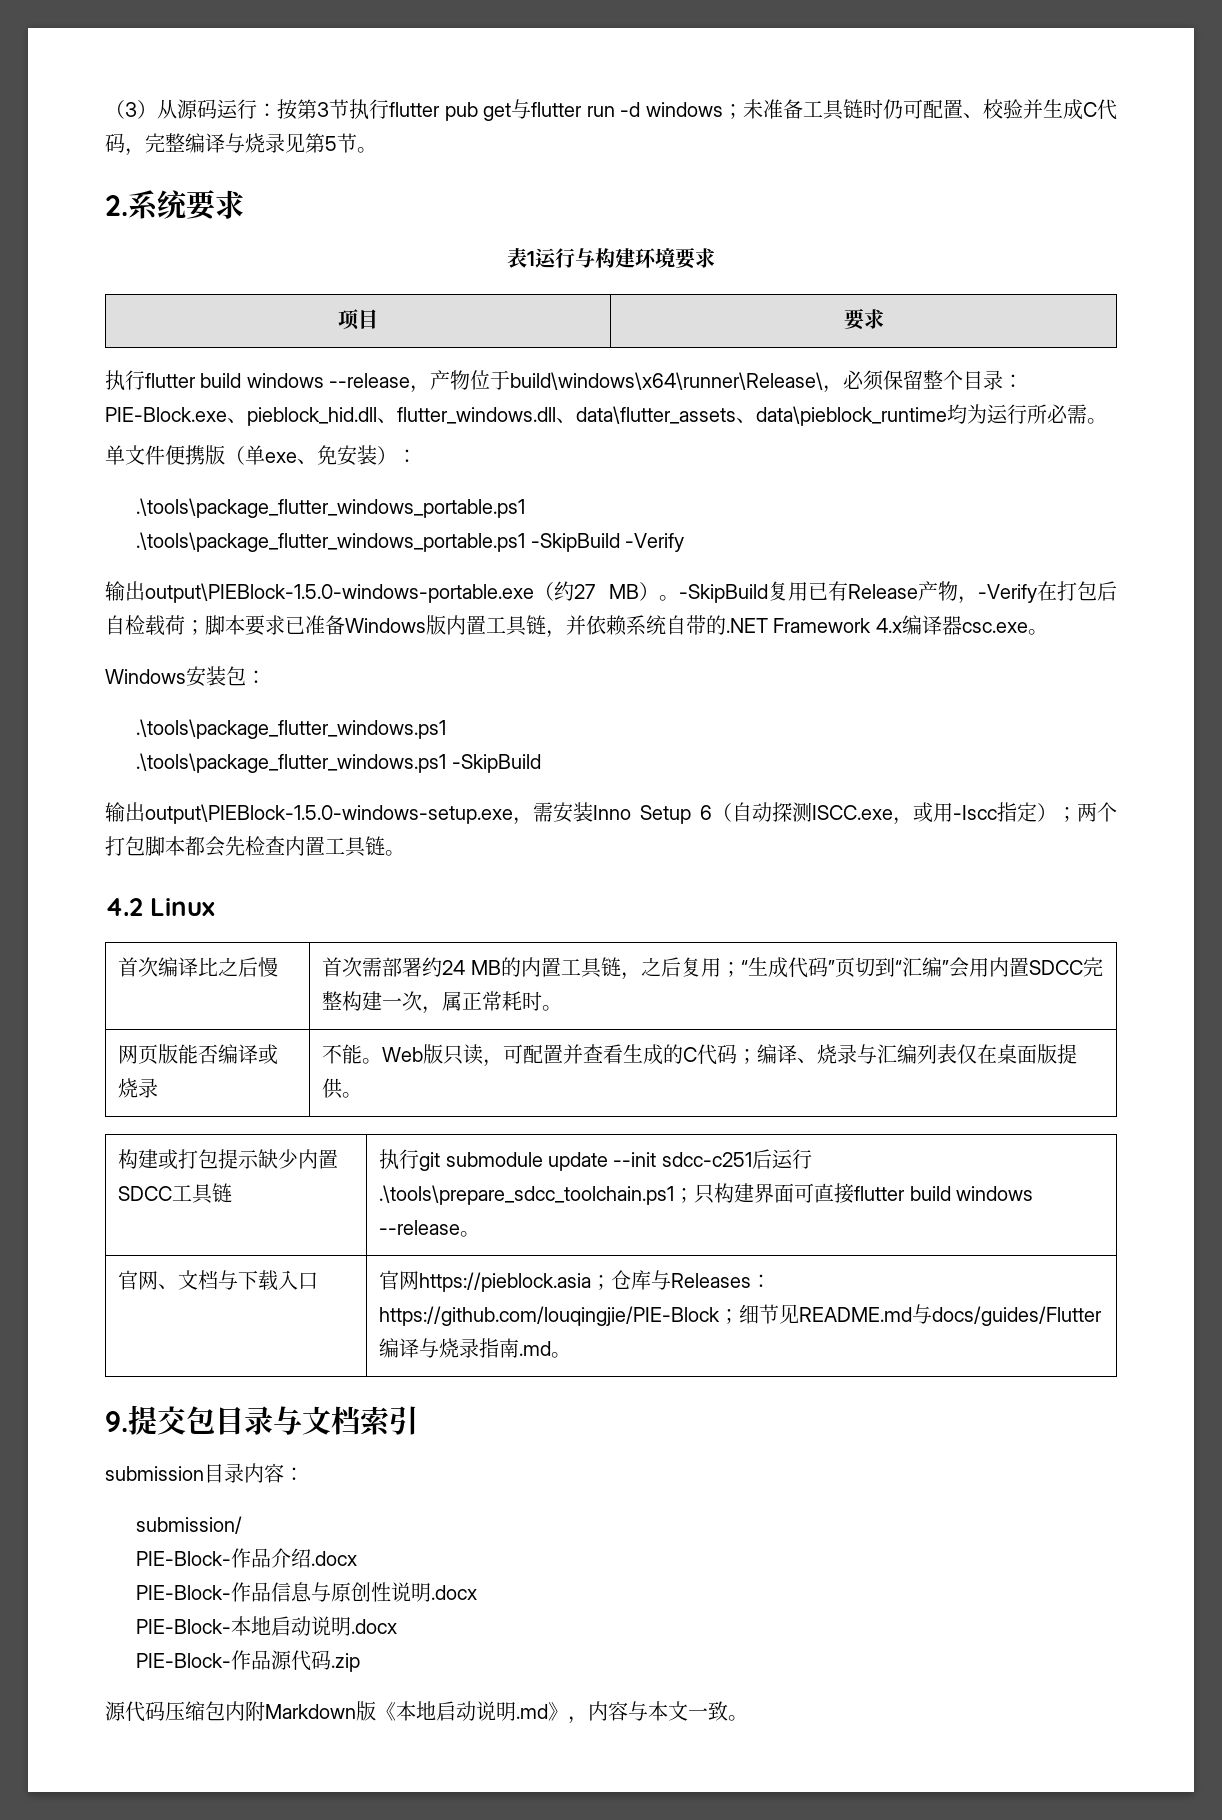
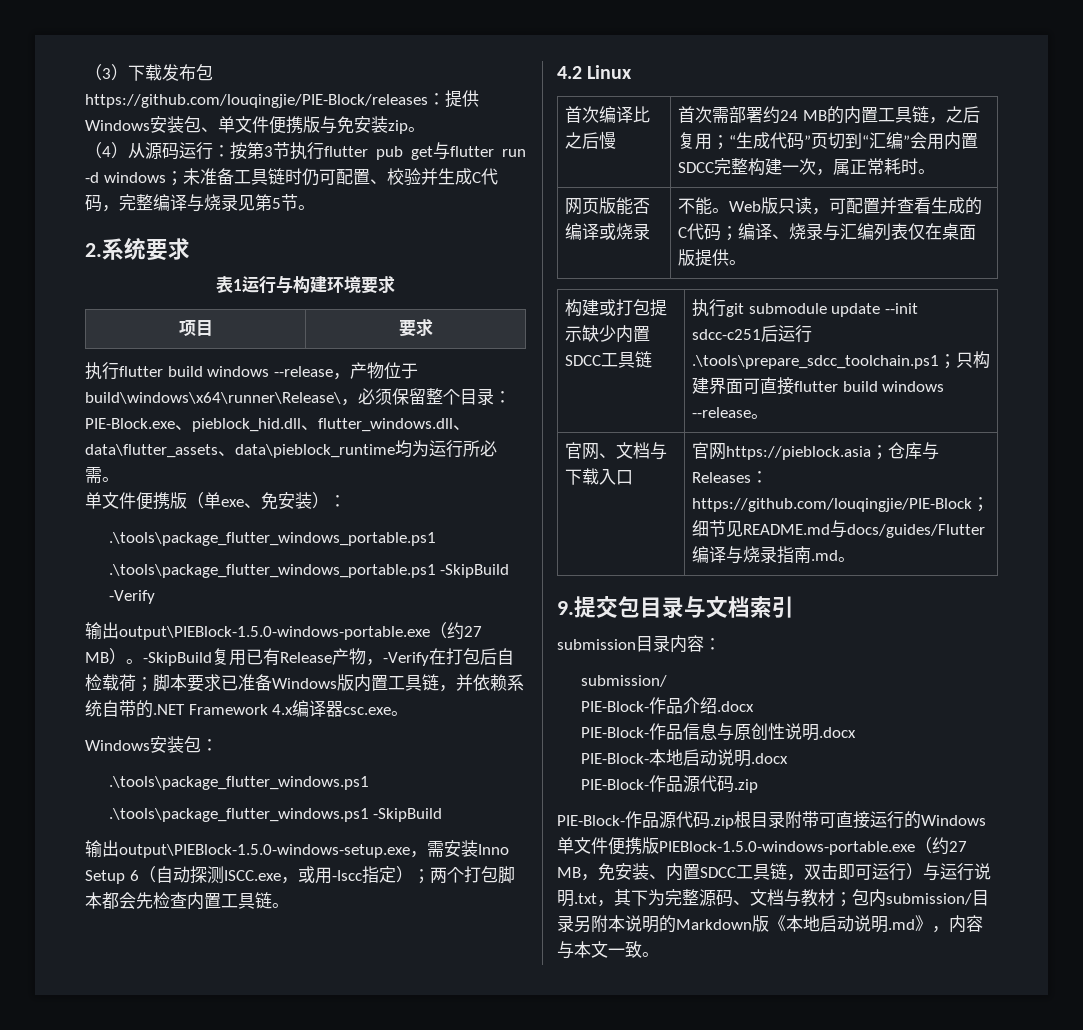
- （3）从源码运行：按第3节执行flutter pub get与flutter run -d windows；未准备工具链时仍可配置、校验并生成C代码，完整编译与烧录见第5节。
+ （3）下载发布包https://github.com/louqingjie/PIE-Block/releases：提供Windows安装包、单文件便携版与免安装zip。
+ （4）从源码运行：按第3节执行flutter pub get与flutter run -d windows；未准备工具链时仍可配置、校验并生成C代码，完整编译与烧录见第5节。
- 源代码压缩包内附Markdown版《本地启动说明.md》，内容与本文一致。
+ PIE-Block-作品源代码.zip根目录附带可直接运行的Windows单文件便携版PIEBlock-1.5.0-windows-portable.exe（约27 MB，免安装、内置SDCC工具链，双击即可运行）与运行说明.txt，其下为完整源码、文档与教材；包内submission/目录另附本说明的Markdown版《本地启动说明.md》，内容与本文一致。

